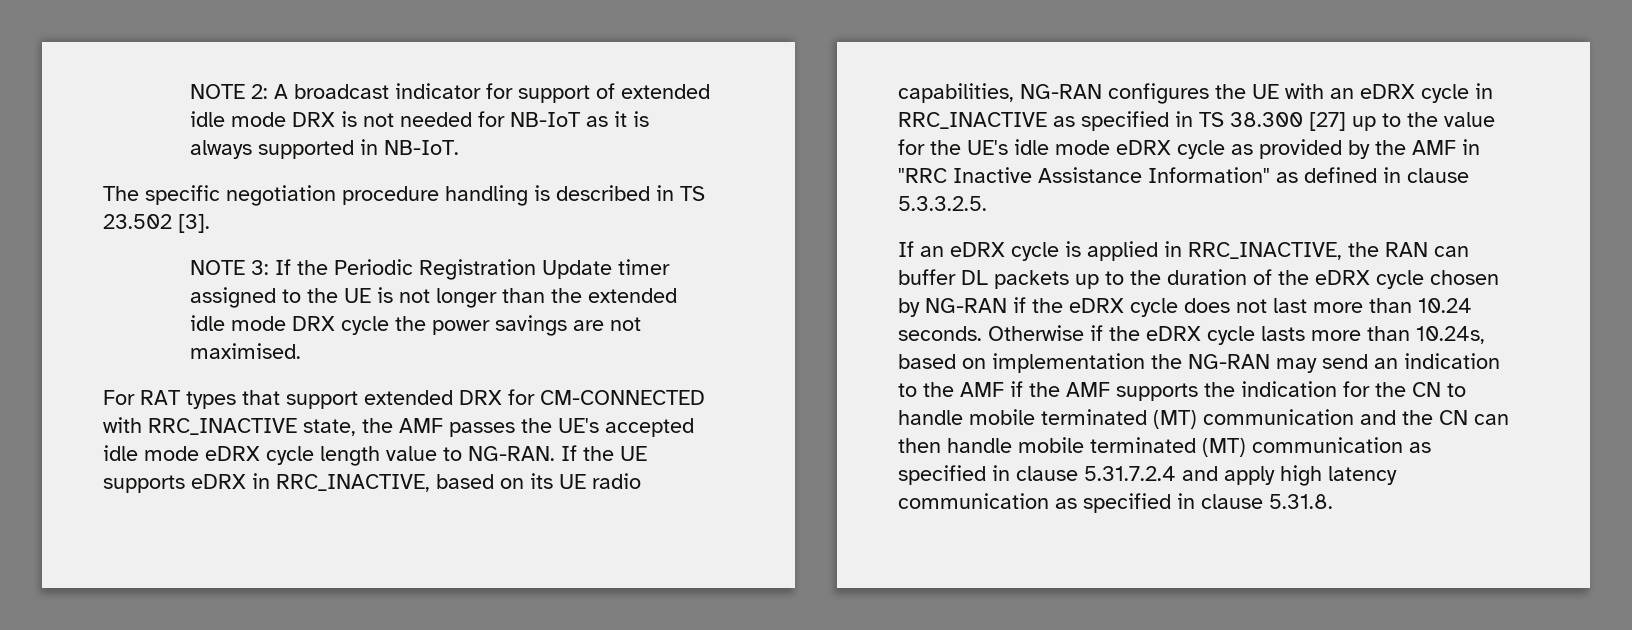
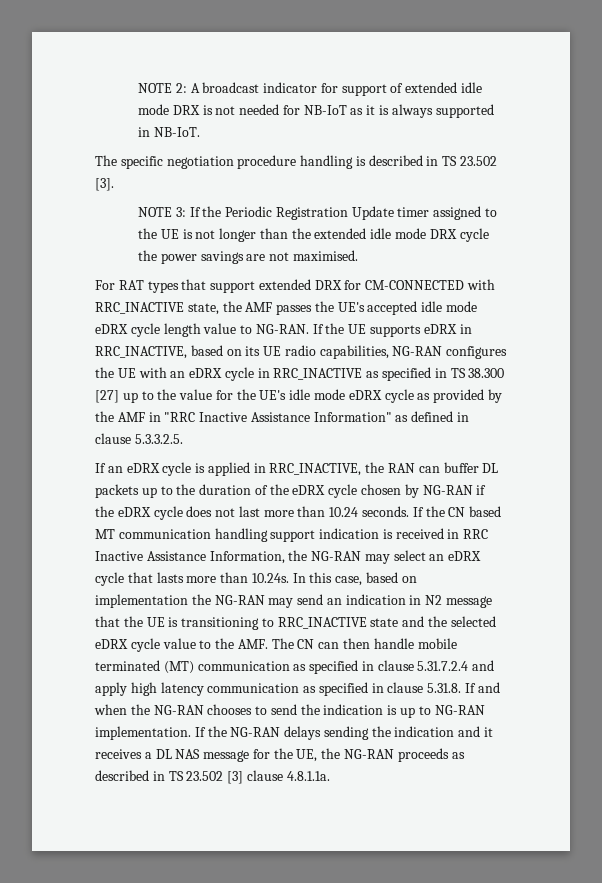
- Otherwise if the eDRX cycle lasts more than 10.24s, based on implementation the NG-RAN may send an indication to the AMF if the AMF supports the indication for the CN to handle mobile terminated (MT) communication and the CN can then handle mobile terminated (MT) communication as specified in clause 5.31.7.2.4 and apply high latency communication as specified in clause 5.31.8.
+ If the CN based MT communication handling support indication is received in RRC Inactive Assistance Information, the NG-RAN may select an eDRX cycle that lasts more than 10.24s. In this case, based on implementation the NG-RAN may send an indication in N2 message that the UE is transitioning to RRC_INACTIVE state and the selected eDRX cycle value to the AMF. The CN can then handle mobile terminated (MT) communication as specified in clause 5.31.7.2.4 and apply high latency communication as specified in clause 5.31.8. If and when the NG-RAN chooses to send the indication is up to NG-RAN implementation. If the NG-RAN delays sending the indication and it receives a DL NAS message for the UE, the NG-RAN proceeds as described in TS 23.502 [3] clause 4.8.1.1a.

